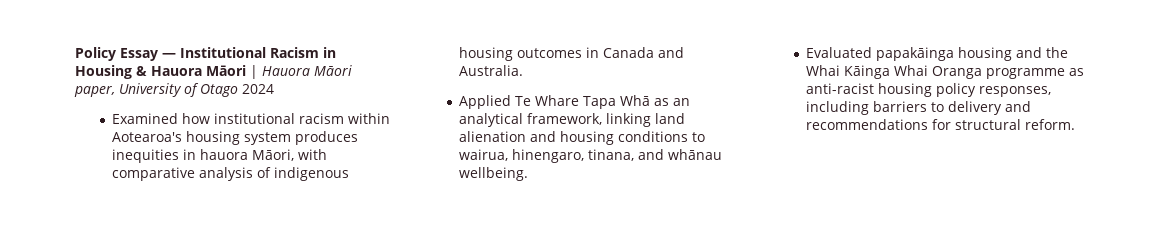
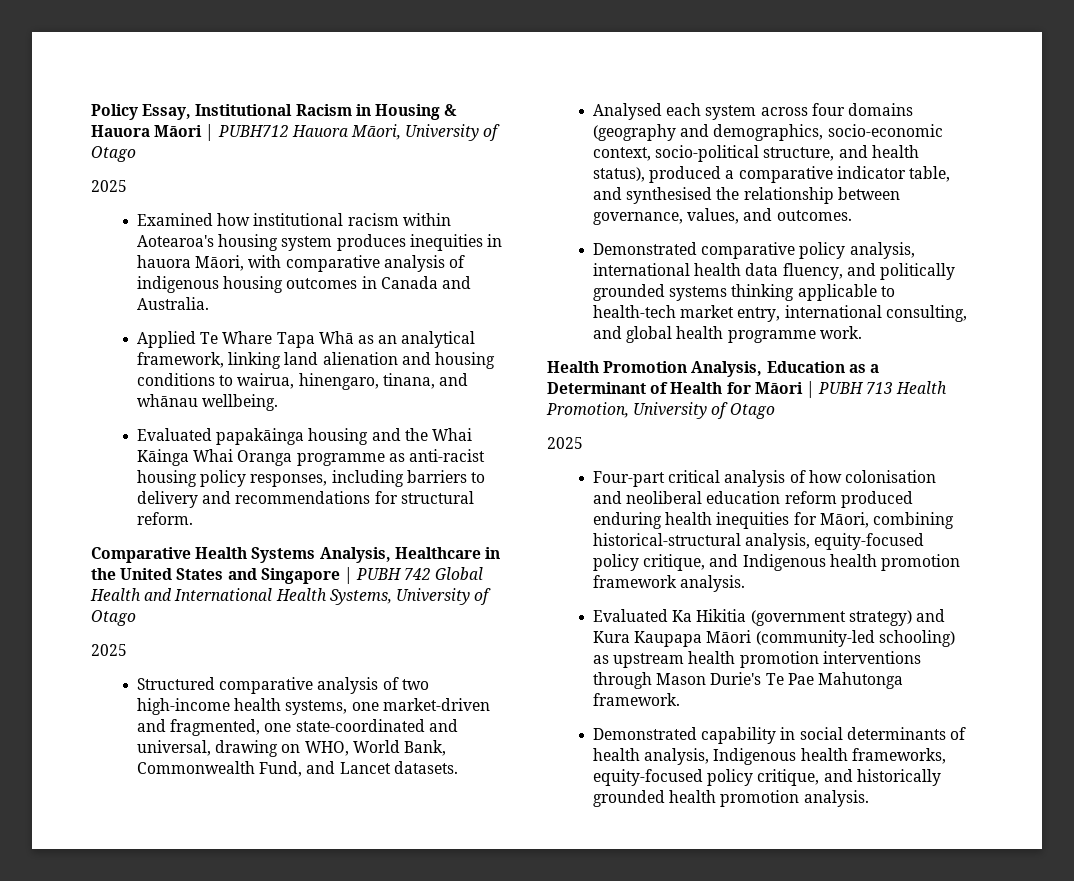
- Policy Essay — Institutional Racism in Housing & Hauora Māori | Hauora Māori paper, University of Otago 2024
+ Policy Essay, Institutional Racism in Housing & Hauora Māori | PUBH712 Hauora Māori, University of Otago
+ 2025
+ Comparative Health Systems Analysis, Healthcare in the United States and Singapore | PUBH 742 Global Health and International Health Systems, University of Otago
+ 2025
+ Structured comparative analysis of two high-income health systems, one market-driven and fragmented, one state-coordinated and universal, drawing on WHO, World Bank, Commonwealth Fund, and Lancet datasets.
+ Analysed each system across four domains (geography and demographics, socio-economic context, socio-political structure, and health status), produced a comparative indicator table, and synthesised the relationship between governance, values, and outcomes.
+ Demonstrated comparative policy analysis, international health data fluency, and politically grounded systems thinking applicable to health-tech market entry, international consulting, and global health programme work.
+ Health Promotion Analysis, Education as a Determinant of Health for Māori | PUBH 713 Health Promotion, University of Otago
+ 2025
+ Four-part critical analysis of how colonisation and neoliberal education reform produced enduring health inequities for Māori, combining historical-structural analysis, equity-focused policy critique, and Indigenous health promotion framework analysis.
+ Evaluated Ka Hikitia (government strategy) and Kura Kaupapa Māori (community-led schooling) as upstream health promotion interventions through Mason Durie's Te Pae Mahutonga framework.
+ Demonstrated capability in social determinants of health analysis, Indigenous health frameworks, equity-focused policy critique, and historically grounded health promotion analysis.

